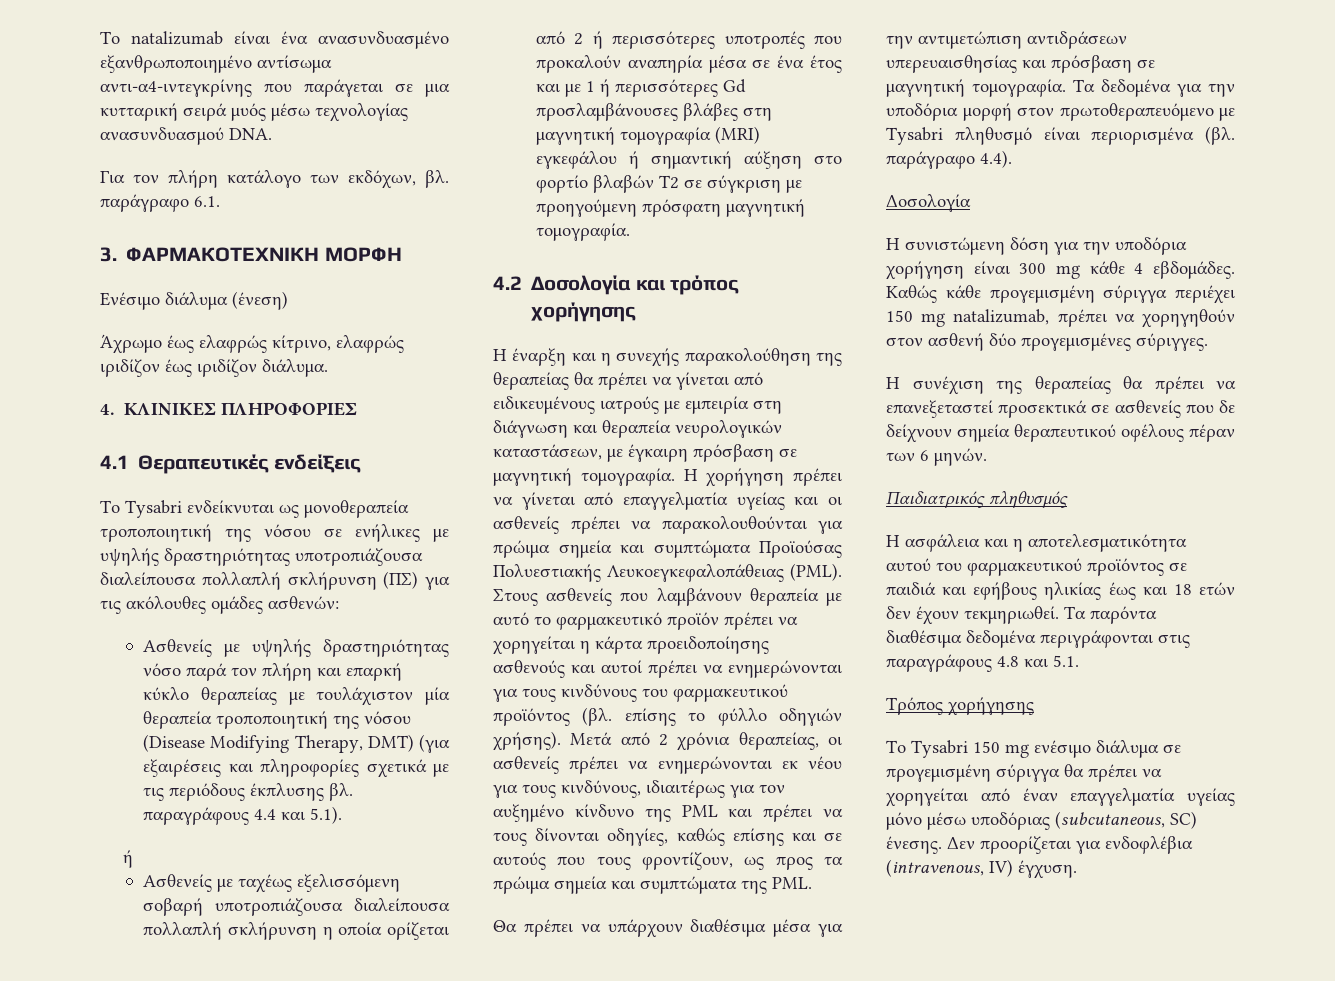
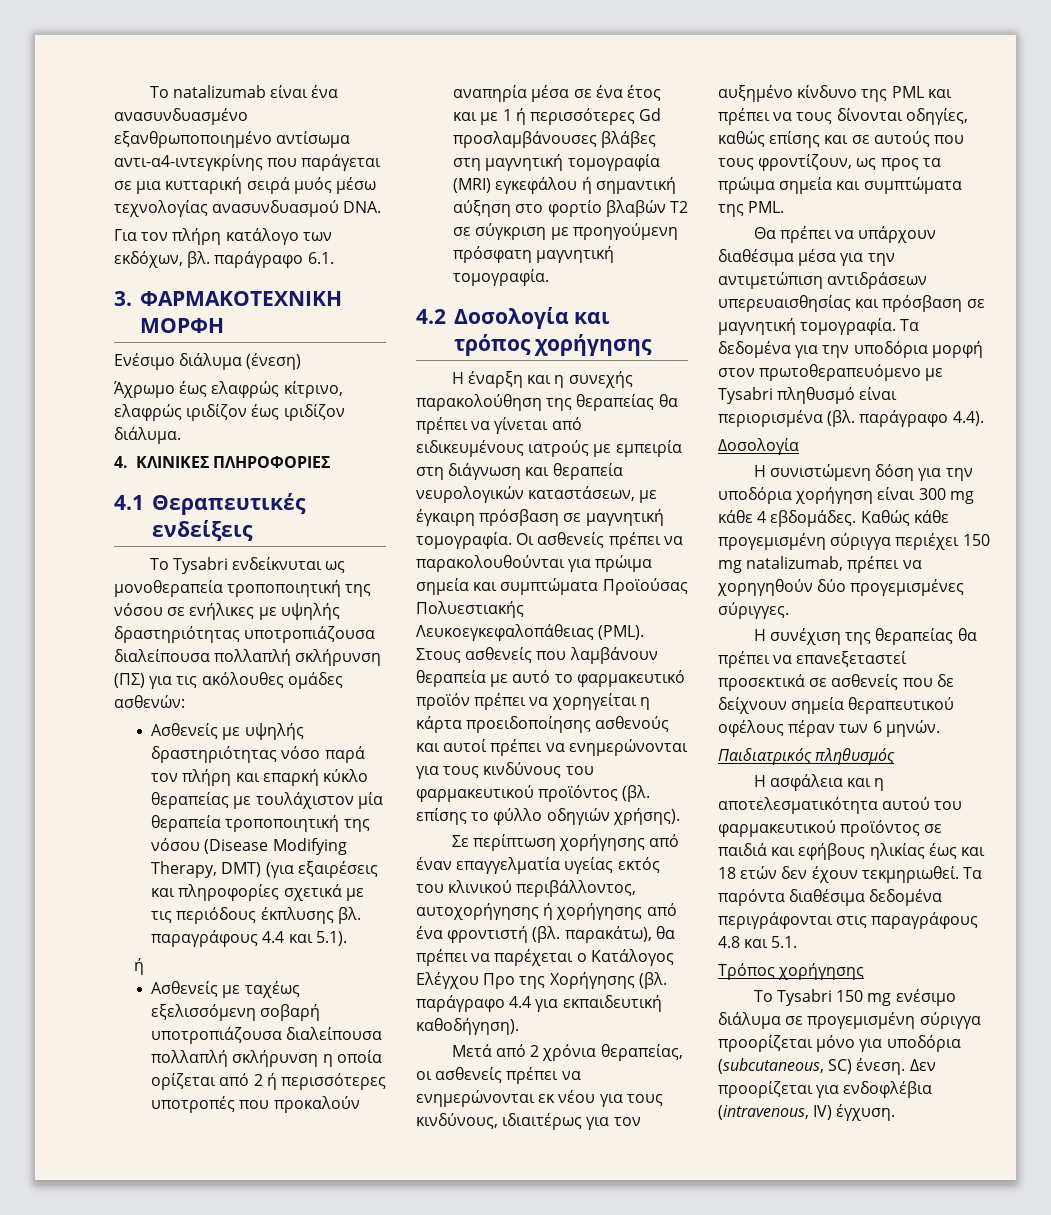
- Η χορήγηση πρέπει να γίνεται από επαγγελματία υγείας και οι ασθενείς πρέπει να παρακολουθούνται για πρώιμα σημεία και συμπτώματα Προϊούσας Πολυεστιακής Λευκοεγκεφαλοπάθειας (PML).
+ Οι ασθενείς πρέπει να παρακολουθούνται για πρώιμα σημεία και συμπτώματα Προϊούσας Πολυεστιακής Λευκοεγκεφαλοπάθειας (PML).
- Στους ασθενείς που λαμβάνουν θεραπεία με αυτό το φαρμακευτικό προϊόν πρέπει να χορηγείται η κάρτα προειδοποίησης ασθενούς και αυτοί πρέπει να ενημερώνονται για τους κινδύνους του φαρμακευτικού προϊόντος (βλ. επίσης το φύλλο οδηγιών χρήσης). Μετά από 2 χρόνια θεραπείας, οι ασθενείς πρέπει να ενημερώνονται εκ νέου για τους κινδύνους, ιδιαιτέρως για τον αυξημένο κίνδυνο της PML και πρέπει να τους δίνονται οδηγίες, καθώς επίσης και σε αυτούς που τους φροντίζουν, ως προς τα πρώιμα σημεία και συμπτώματα της PML.
+ Στους ασθενείς που λαμβάνουν θεραπεία με αυτό το φαρμακευτικό προϊόν πρέπει να χορηγείται η κάρτα προειδοποίησης ασθενούς και αυτοί πρέπει να ενημερώνονται για τους κινδύνους του φαρμακευτικού προϊόντος (βλ. επίσης το φύλλο οδηγιών χρήσης).
+ Σε περίπτωση χορήγησης από έναν επαγγελματία υγείας εκτός του κλινικού περιβάλλοντος, αυτοχορήγησης ή χορήγησης από ένα φροντιστή (βλ. παρακάτω), θα πρέπει να παρέχεται ο Κατάλογος Ελέγχου Προ της Χορήγησης (βλ. παράγραφο 4.4 για εκπαιδευτική καθοδήγηση).
+ Μετά από 2 χρόνια θεραπείας, οι ασθενείς πρέπει να ενημερώνονται εκ νέου για τους κινδύνους, ιδιαιτέρως για τον αυξημένο κίνδυνο της PML και πρέπει να τους δίνονται οδηγίες, καθώς επίσης και σε αυτούς που τους φροντίζουν, ως προς τα πρώιμα σημεία και συμπτώματα της PML.
- Καθώς κάθε προγεμισμένη σύριγγα περιέχει 150 mg natalizumab, πρέπει να χορηγηθούν στον ασθενή δύο προγεμισμένες σύριγγες.
+ Καθώς κάθε προγεμισμένη σύριγγα περιέχει 150 mg natalizumab, πρέπει να χορηγηθούν δύο προγεμισμένες σύριγγες.
- To Tysabri 150 mg ενέσιμο διάλυμα σε προγεμισμένη σύριγγα θα πρέπει να χορηγείται από έναν επαγγελματία υγείας μόνο μέσω υποδόριας (subcutaneous, SC) ένεσης.
+ To Tysabri 150 mg ενέσιμο διάλυμα σε προγεμισμένη σύριγγα προορίζεται μόνο για υποδόρια (subcutaneous, SC) ένεση.

